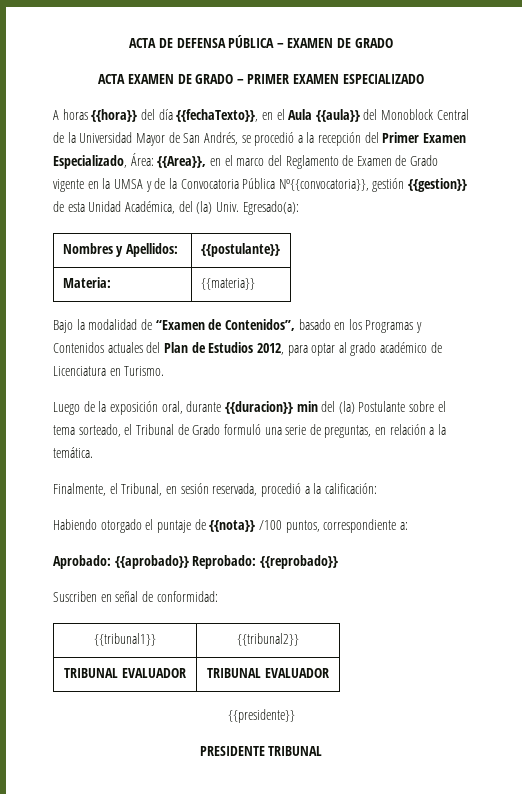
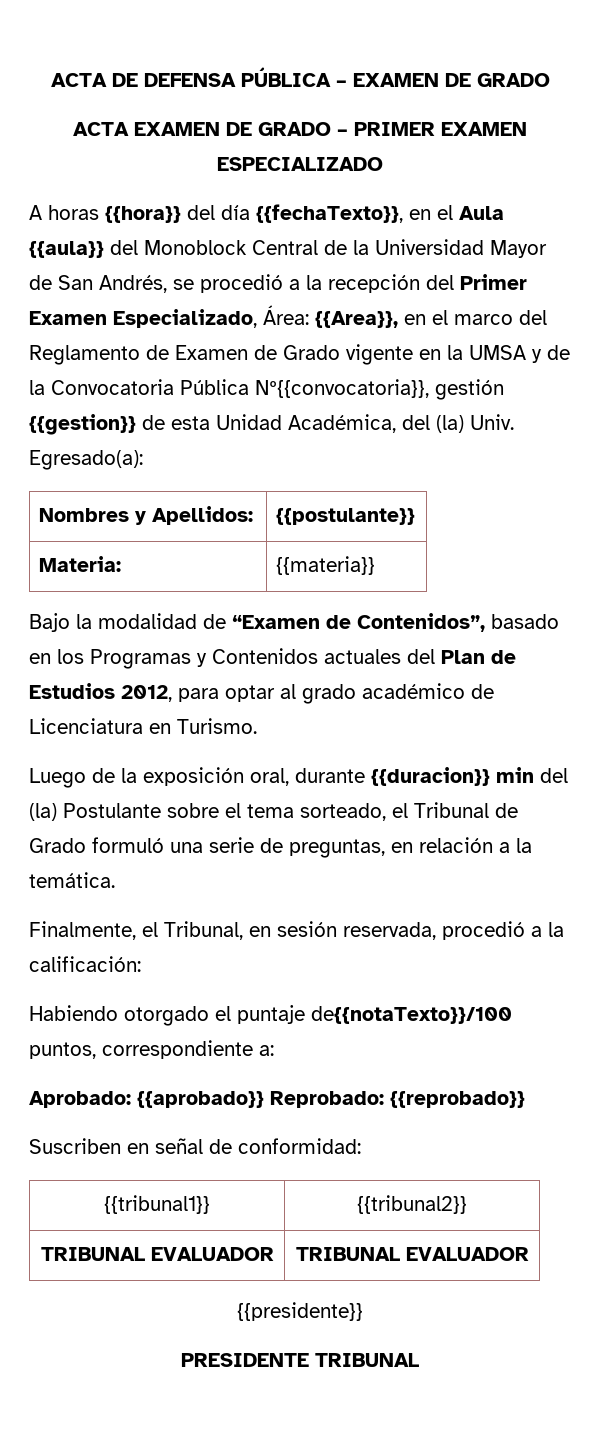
- Habiendo otorgado el puntaje de {{nota}} /100 puntos, correspondiente a:
+ Habiendo otorgado el puntaje de{{notaTexto}}/100 puntos, correspondiente a:

